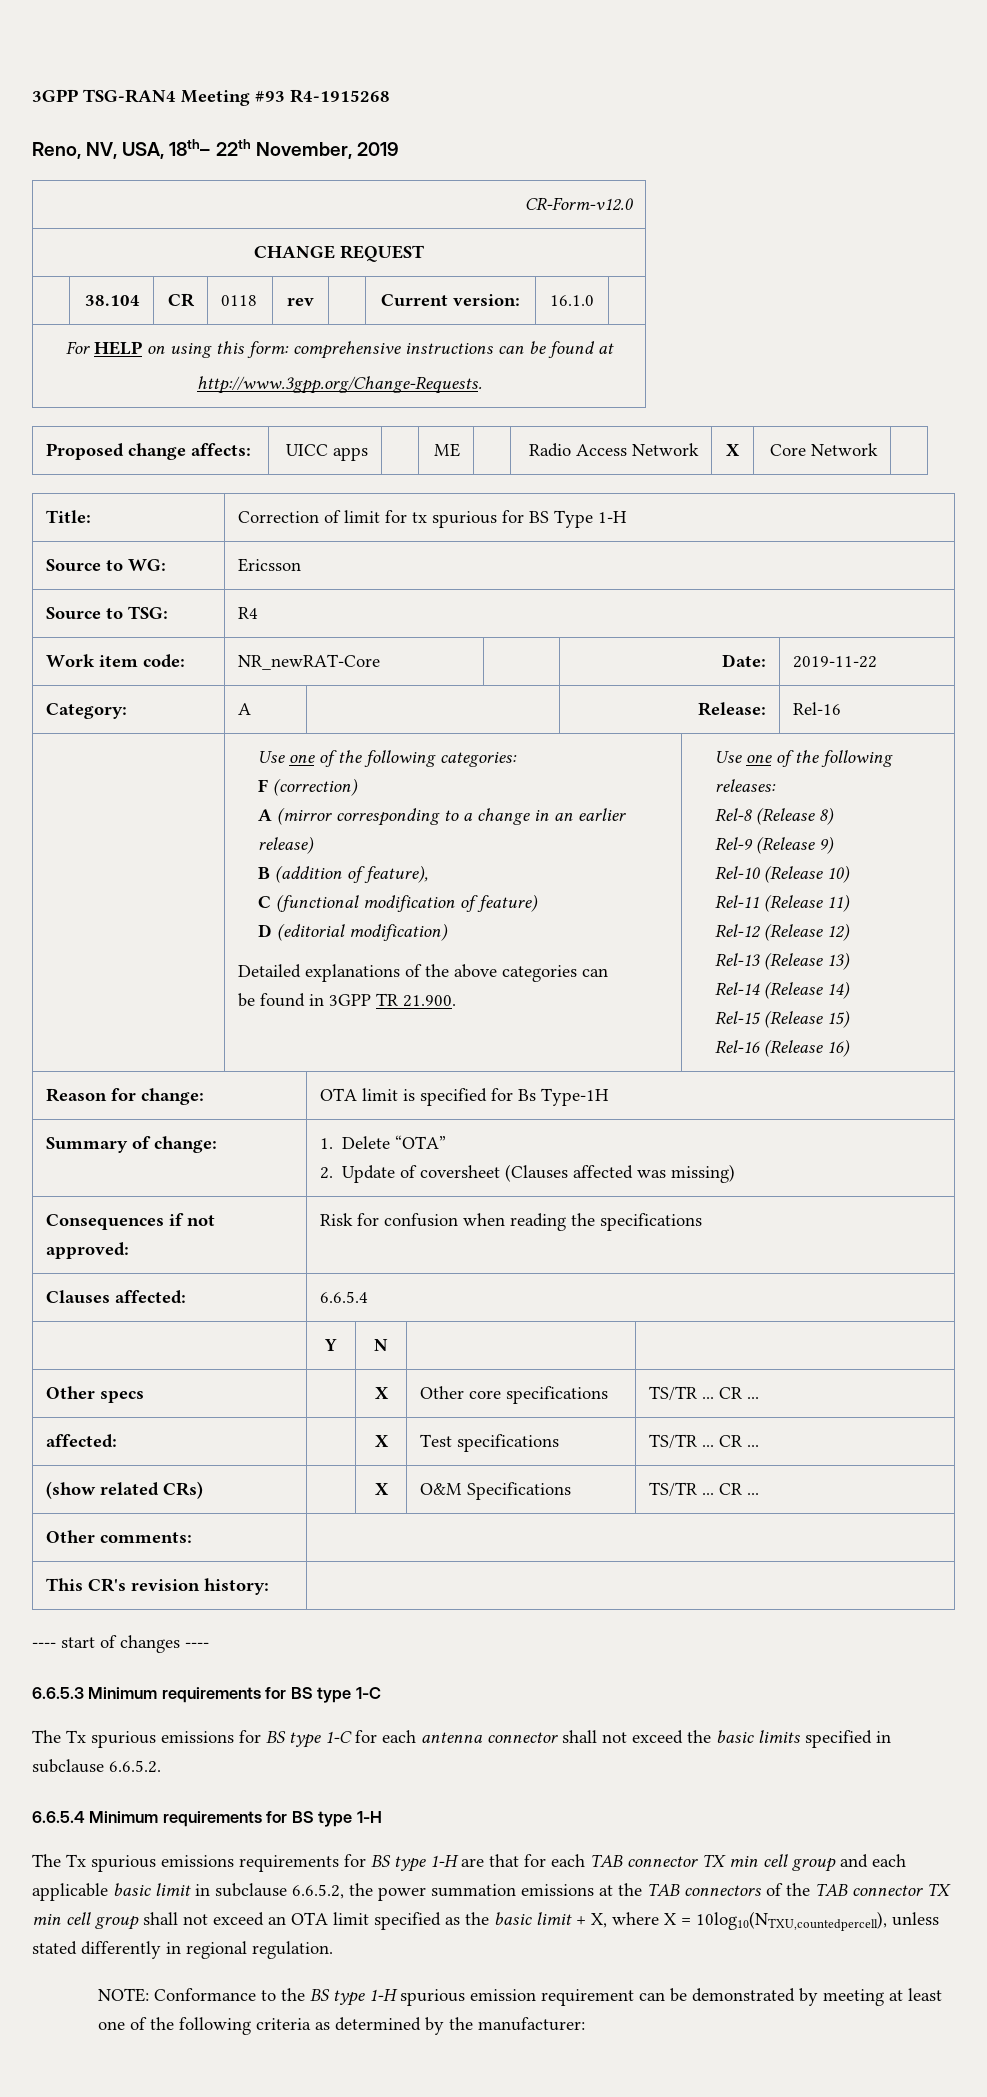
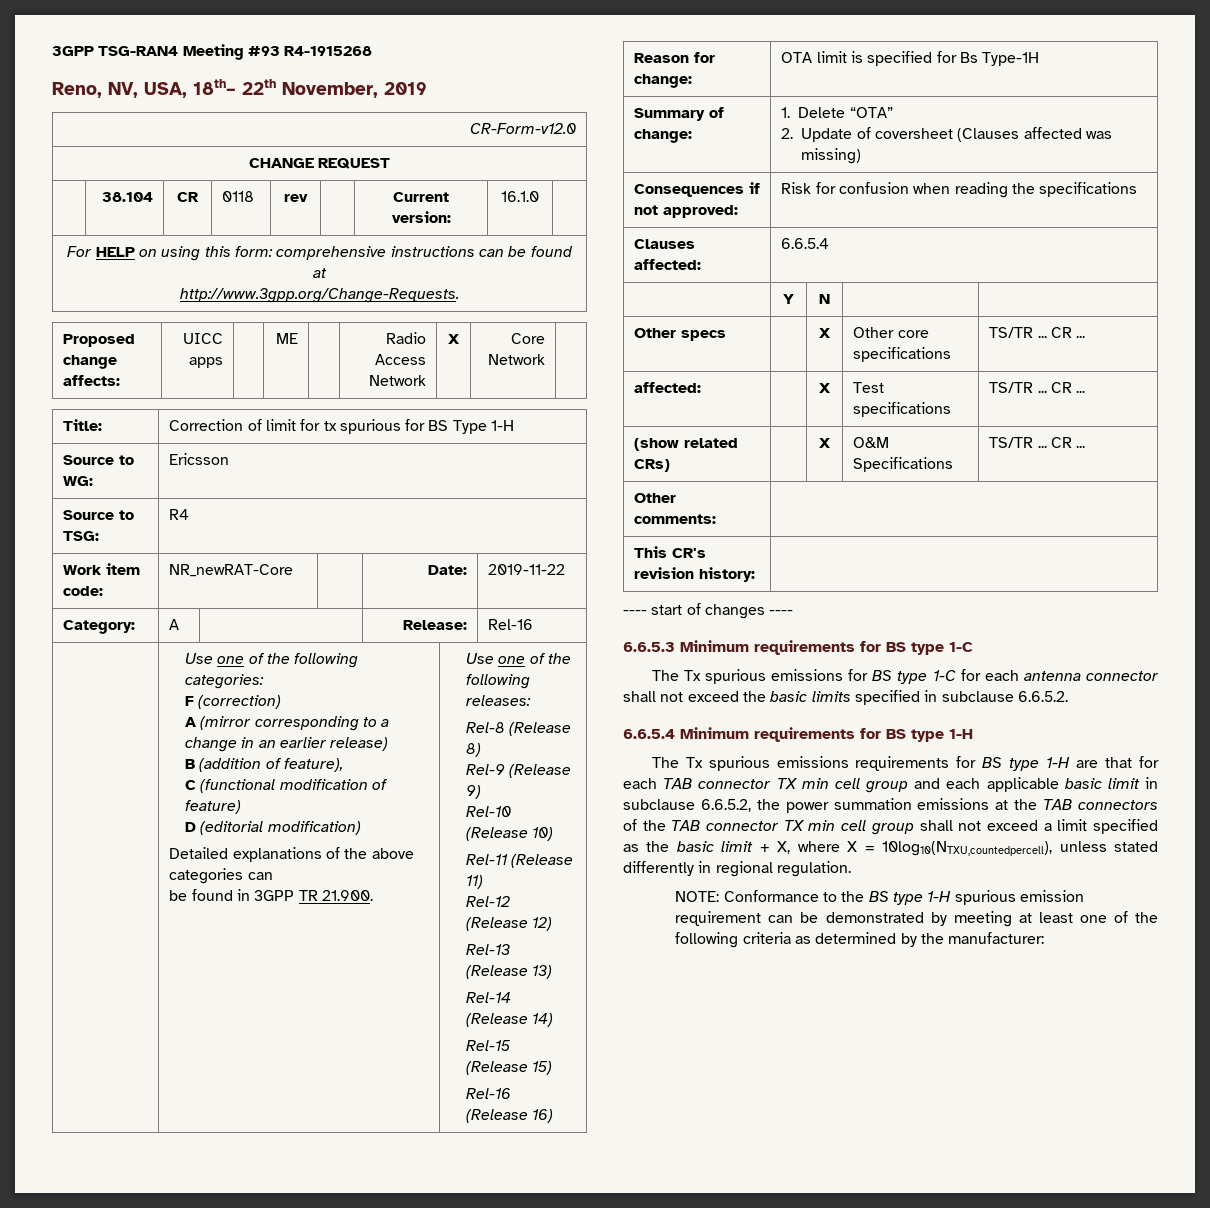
- The Tx spurious emissions requirements for BS type 1-H are that for each TAB connector TX min cell group and each applicable basic limit in subclause 6.6.5.2, the power summation emissions at the TAB connectors of the TAB connector TX min cell group shall not exceed an OTA limit specified as the basic limit + X, where X = 10log10(NTXU,countedpercell), unless stated differently in regional regulation.
+ The Tx spurious emissions requirements for BS type 1-H are that for each TAB connector TX min cell group and each applicable basic limit in subclause 6.6.5.2, the power summation emissions at the TAB connectors of the TAB connector TX min cell group shall not exceed a limit specified as the basic limit + X, where X = 10log10(NTXU,countedpercell), unless stated differently in regional regulation.

